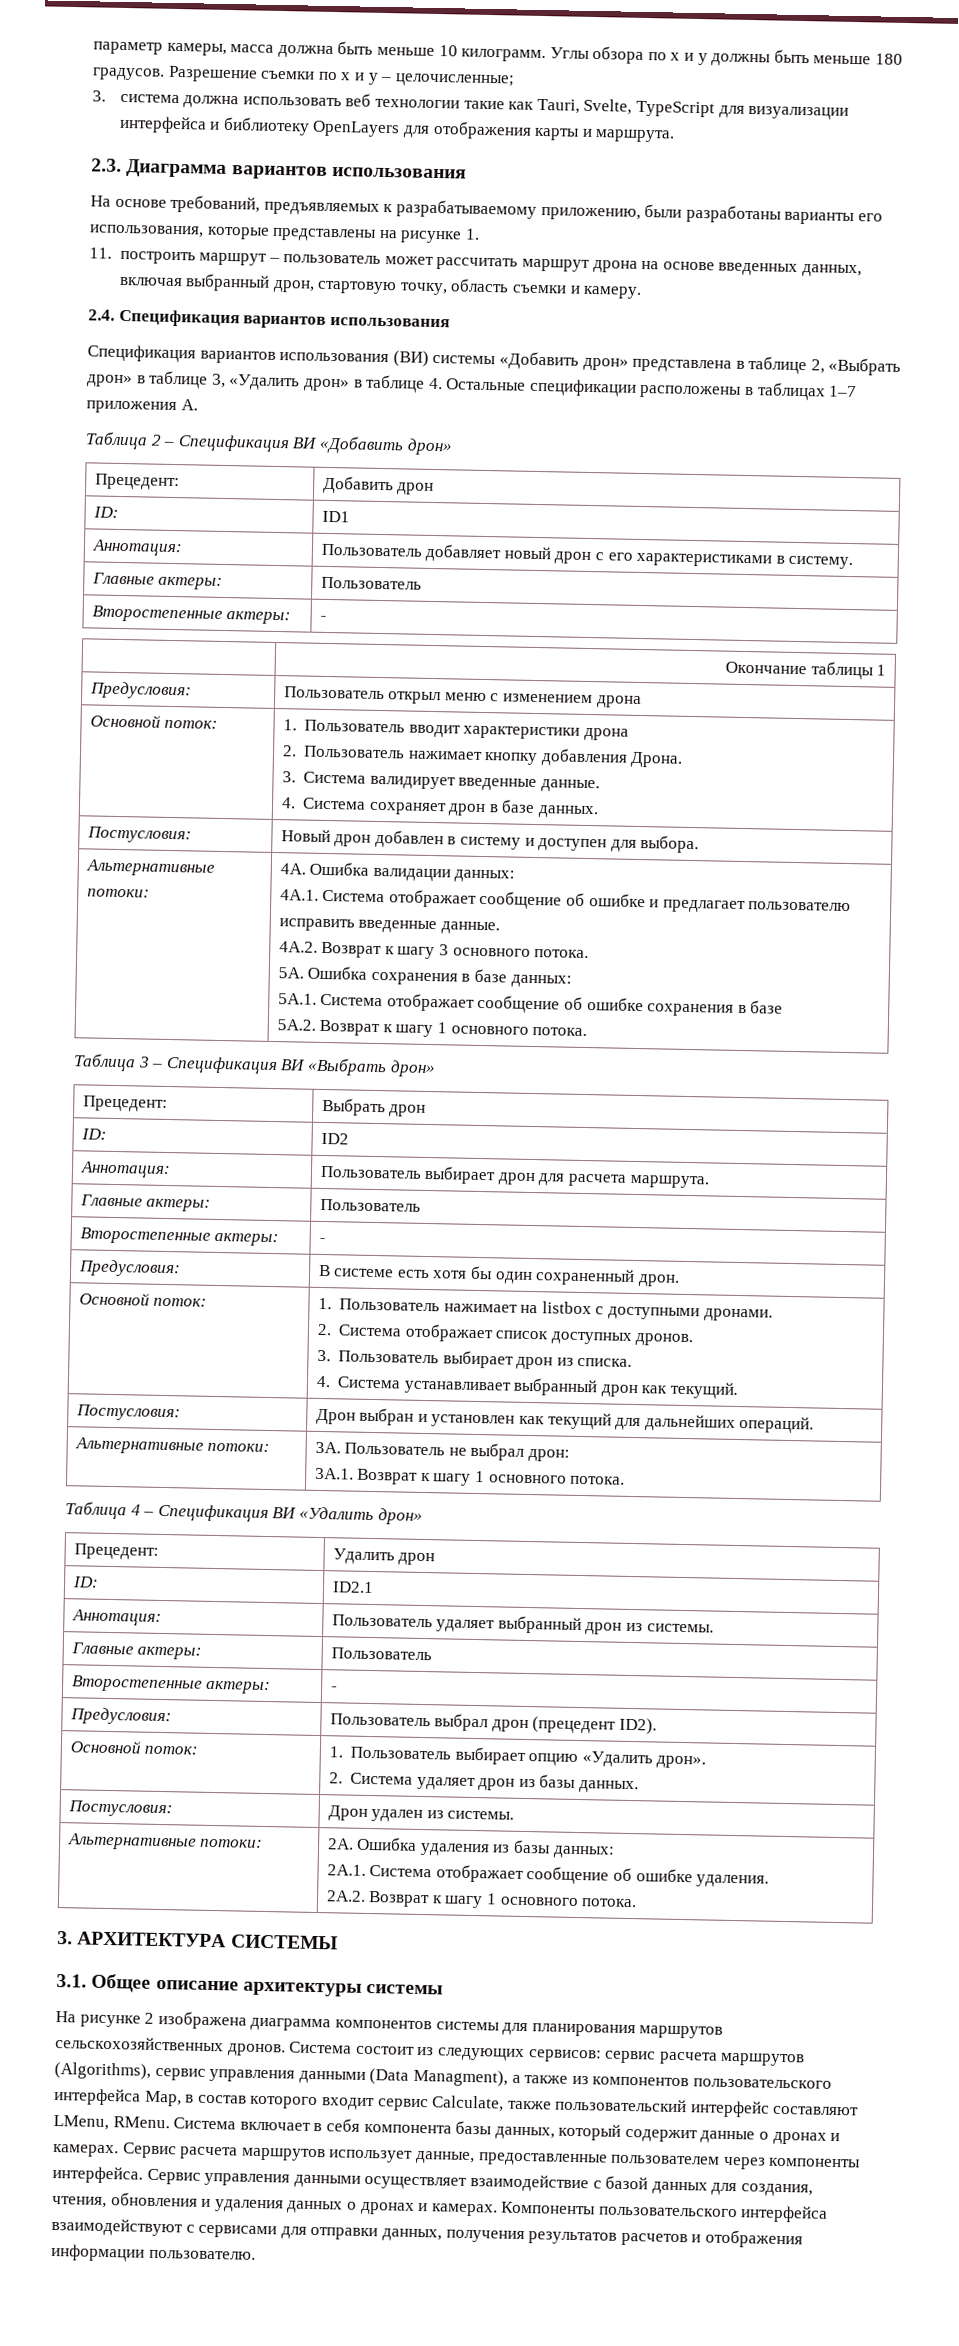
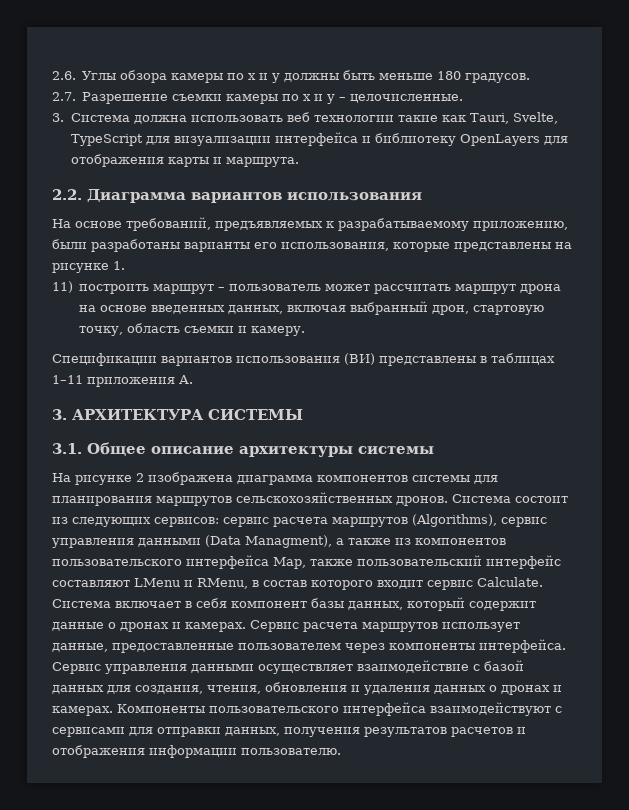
- параметр камеры, масса должна быть меньше 10 килограмм. Углы обзора по х и у должны быть меньше 180 градусов. Разрешение съемки по х и у – целочисленные;
- 3. система должна использовать веб технологии такие как Tauri, Svelte, TypeScript для визуализации интерфейса и библиотеку OpenLayers для отображения карты и маршрута.
+ 2.6. Углы обзора камеры по х и у должны быть меньше 180 градусов.
+ 2.7. Разрешение съемки камеры по х и у – целочисленные.
+ 3. Система должна использовать веб технологии такие как Tauri, Svelte, TypeScript для визуализации интерфейса и библиотеку OpenLayers для отображения карты и маршрута.
- 2.3. Диаграмма вариантов использования
+ 2.2. Диаграмма вариантов использования
- 11. построить маршрут – пользователь может рассчитать маршрут дрона на основе введенных данных, включая выбранный дрон, стартовую точку, область съемки и камеру.
+ 11) построить маршрут – пользователь может рассчитать маршрут дрона на основе введенных данных, включая выбранный дрон, стартовую точку, область съемки и камеру.
- 2.4. Спецификация вариантов использования
- Спецификация вариантов использования (ВИ) системы «Добавить дрон» представлена в таблице 2, «Выбрать дрон» в таблице 3, «Удалить дрон» в таблице 4. Остальные спецификации расположены в таблицах 1–7 приложения А.
+ Спецификации вариантов использования (ВИ) представлены в таблицах 1–11 приложения А.
- Таблица 2 – Спецификация ВИ «Добавить дрон»
- Прецедент: | Добавить дрон
- ID: | ID1
- Аннотация: | Пользователь добавляет новый дрон с его характеристиками в систему.
- Главные актеры: | Пользователь
- Второстепенные актеры: | -
- | Окончание таблицы 1
- Предусловия: | Пользователь открыл меню с изменением дрона
- Основной поток: | 1. Пользователь вводит характеристики дрона
- 2. Пользователь нажимает кнопку добавления Дрона.
- 3. Система валидирует введенные данные.
- 4. Система сохраняет дрон в базе данных.
- Постусловия: | Новый дрон добавлен в систему и доступен для выбора.
- Альтернативные потоки: | 4А. Ошибка валидации данных:
- 4А.1. Система отображает сообщение об ошибке и предлагает пользователю исправить введенные данные.
- 4А.2. Возврат к шагу 3 основного потока.
- 5А. Ошибка сохранения в базе данных:
- 5А.1. Система отображает сообщение об ошибке сохранения в базе
- 5А.2. Возврат к шагу 1 основного потока.
- Таблица 3 – Спецификация ВИ «Выбрать дрон»
- Прецедент: | Выбрать дрон
- ID: | ID2
- Аннотация: | Пользователь выбирает дрон для расчета маршрута.
- Главные актеры: | Пользователь
- Второстепенные актеры: | -
- Предусловия: | В системе есть хотя бы один сохраненный дрон.
- Основной поток: | 1. Пользователь нажимает на listbox с доступными дронами.
- 2. Система отображает список доступных дронов.
- 3. Пользователь выбирает дрон из списка.
- 4. Система устанавливает выбранный дрон как текущий.
- Постусловия: | Дрон выбран и установлен как текущий для дальнейших операций.
- Альтернативные потоки: | 3А. Пользователь не выбрал дрон:
- 3А.1. Возврат к шагу 1 основного потока.
- Таблица 4 – Спецификация ВИ «Удалить дрон»
- Прецедент: | Удалить дрон
- ID: | ID2.1
- Аннотация: | Пользователь удаляет выбранный дрон из системы.
- Главные актеры: | Пользователь
- Второстепенные актеры: | -
- Предусловия: | Пользователь выбрал дрон (прецедент ID2).
- Основной поток: | 1. Пользователь выбирает опцию «Удалить дрон».
- 2. Система удаляет дрон из базы данных.
- Постусловия: | Дрон удален из системы.
- Альтернативные потоки: | 2А. Ошибка удаления из базы данных:
- 2А.1. Система отображает сообщение об ошибке удаления.
- 2А.2. Возврат к шагу 1 основного потока.
- Система состоит из следующих сервисов: сервис расчета маршрутов (Algorithms), сервис управления данными (Data Managment), а также из компонентов пользовательского интерфейса Map, в состав которого входит сервис Calculate, также пользовательский интерфейс составляют LMenu, RMenu.
+ Система состоит из следующих сервисов: сервис расчета маршрутов (Algorithms), сервис управления данными (Data Managment), а также из компонентов пользовательского интерфейса Map, также пользовательский интерфейс составляют LMenu и RMenu, в состав которого входит сервис Calculate.
- Система включает в себя компонента базы данных, который содержит данные о дронах и камерах.
+ Система включает в себя компонент базы данных, который содержит данные о дронах и камерах.

